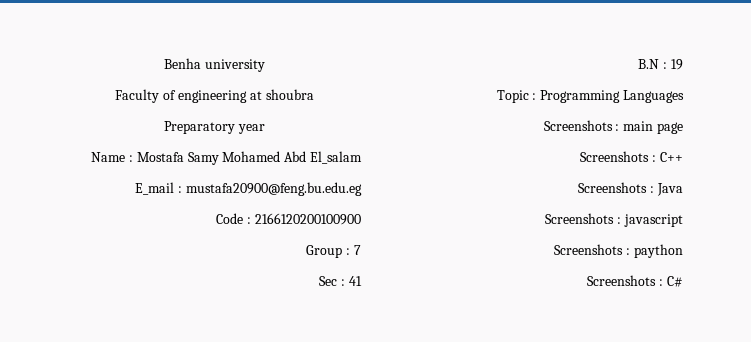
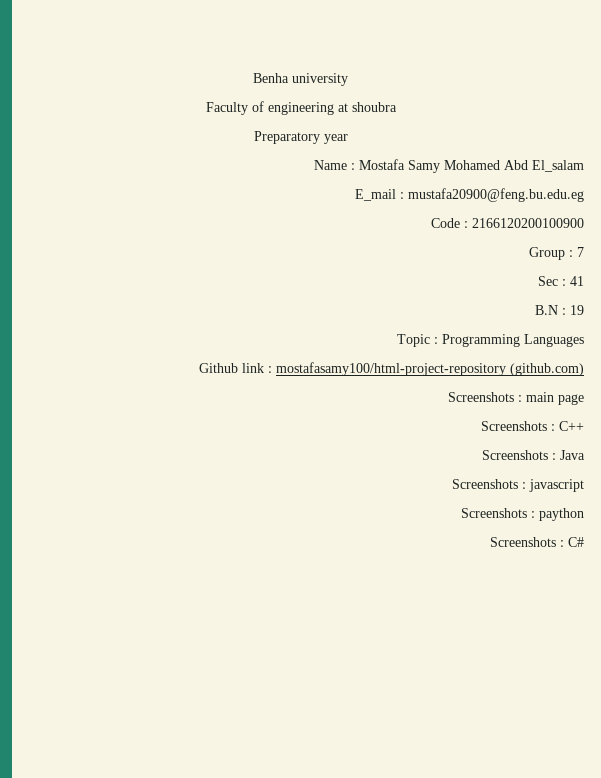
+ Github link : mostafasamy100/html-project-repository (github.com)

